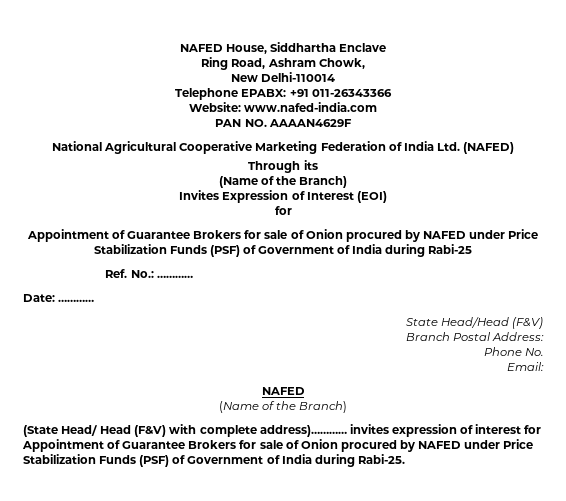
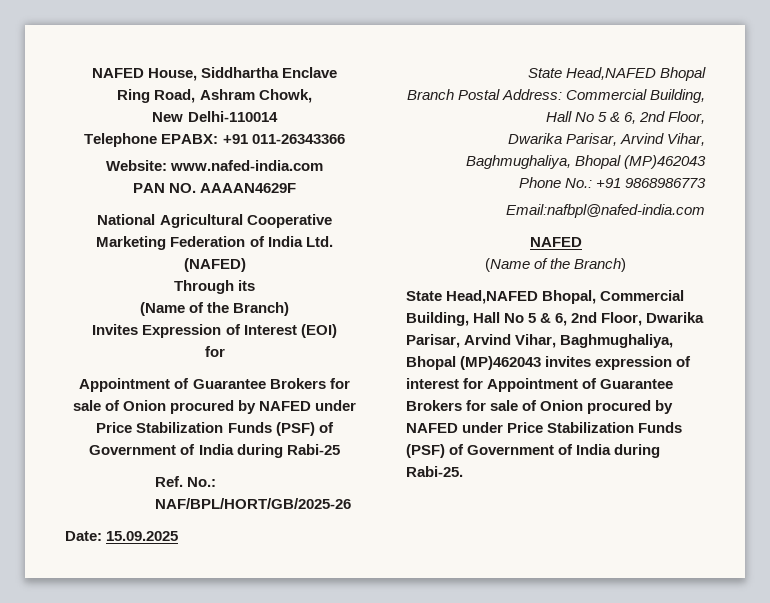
- Ref. No.: …………
+ Ref. No.: NAF/BPL/HORT/GB/2025-26
- Date: …………
- State Head/Head (F&V)
+ Date: 15.09.2025
+ State Head,NAFED Bhopal
- Branch Postal Address:
- Phone No.
- Email:
+ Branch Postal Address: Commercial Building, Hall No 5 & 6, 2nd Floor,
+ Dwarika Parisar, Arvind Vihar, Baghmughaliya, Bhopal (MP)462043
+ Phone No.: +91 9868986773
+ Email:nafbpl@nafed-india.com
- (State Head/ Head (F&V) with complete address)………… invites expression of interest for Appointment of Guarantee Brokers for sale of Onion procured by NAFED under Price Stabilization Funds (PSF) of Government of India during Rabi-25.
+ State Head,NAFED Bhopal, Commercial Building, Hall No 5 & 6, 2nd Floor, Dwarika Parisar, Arvind Vihar, Baghmughaliya, Bhopal (MP)462043 invites expression of interest for Appointment of Guarantee Brokers for sale of Onion procured by NAFED under Price Stabilization Funds (PSF) of Government of India during Rabi-25.

